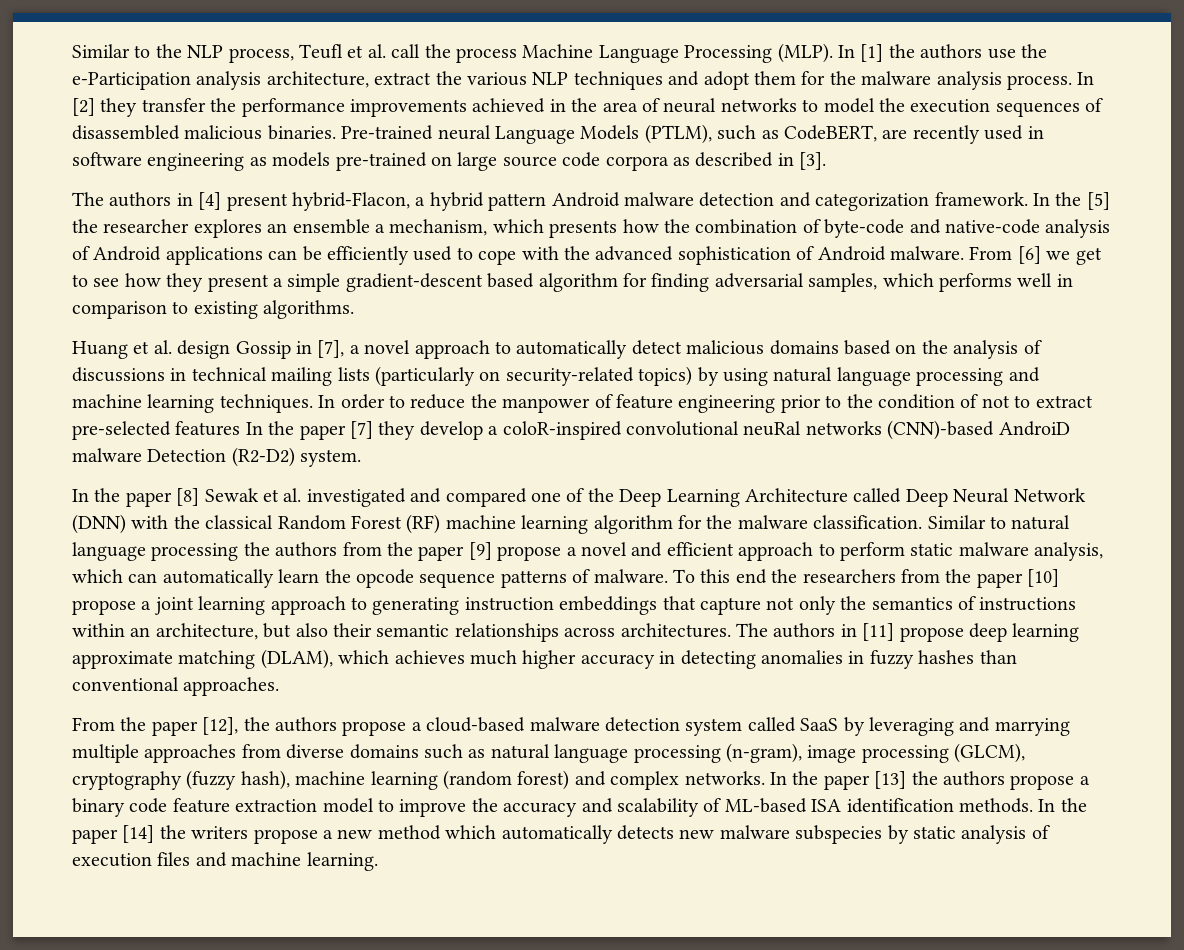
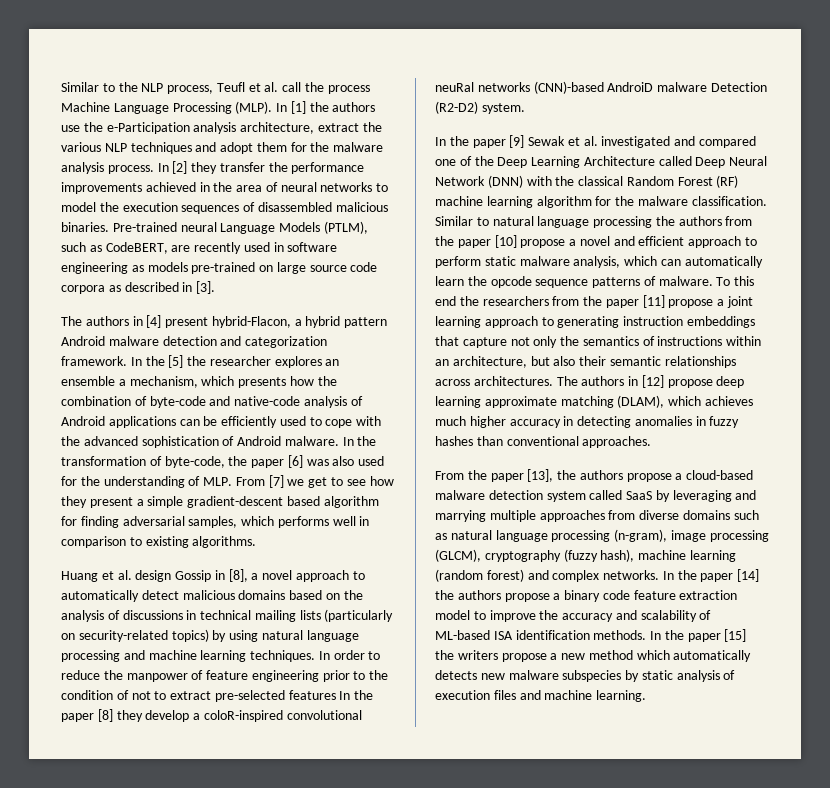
- From [6] we get to see how they present a simple gradient-descent based algorithm for finding adversarial samples, which performs well in comparison to existing algorithms.
+ In the transformation of byte-code, the paper [6] was also used for the understanding of MLP. From [7] we get to see how they present a simple gradient-descent based algorithm for finding adversarial samples, which performs well in comparison to existing algorithms.
- Huang et al. design Gossip in [7], a novel approach to automatically detect malicious domains based on the analysis of discussions in technical mailing lists (particularly on security-related topics) by using natural language processing and machine learning techniques.
+ Huang et al. design Gossip in [8], a novel approach to automatically detect malicious domains based on the analysis of discussions in technical mailing lists (particularly on security-related topics) by using natural language processing and machine learning techniques.
- In order to reduce the manpower of feature engineering prior to the condition of not to extract pre-selected features In the paper [7] they develop a coloR-inspired convolutional neuRal networks (CNN)-based AndroiD malware Detection (R2-D2) system.
+ In order to reduce the manpower of feature engineering prior to the condition of not to extract pre-selected features In the paper [8] they develop a coloR-inspired convolutional neuRal networks (CNN)-based AndroiD malware Detection (R2-D2) system.
- In the paper [8] Sewak et al. investigated and compared one of the Deep Learning Architecture called Deep Neural Network (DNN) with the classical Random Forest (RF) machine learning algorithm for the malware classification.
+ In the paper [9] Sewak et al. investigated and compared one of the Deep Learning Architecture called Deep Neural Network (DNN) with the classical Random Forest (RF) machine learning algorithm for the malware classification.
- Similar to natural language processing the authors from the paper [9] propose a novel and efficient approach to perform static malware analysis, which can automatically learn the opcode sequence patterns of malware.
+ Similar to natural language processing the authors from the paper [10] propose a novel and efficient approach to perform static malware analysis, which can automatically learn the opcode sequence patterns of malware.
- To this end the researchers from the paper [10] propose a joint learning approach to generating instruction embeddings that capture not only the semantics of instructions within an architecture, but also their semantic relationships across architectures.
+ To this end the researchers from the paper [11] propose a joint learning approach to generating instruction embeddings that capture not only the semantics of instructions within an architecture, but also their semantic relationships across architectures.
- The authors in [11] propose deep learning approximate matching (DLAM), which achieves much higher accuracy in detecting anomalies in fuzzy hashes than conventional approaches.
+ The authors in [12] propose deep learning approximate matching (DLAM), which achieves much higher accuracy in detecting anomalies in fuzzy hashes than conventional approaches.
- From the paper [12], the authors propose a cloud-based malware detection system called SaaS by leveraging and marrying multiple approaches from diverse domains such as natural language processing (n-gram), image processing (GLCM), cryptography (fuzzy hash), machine learning (random forest) and complex networks.
+ From the paper [13], the authors propose a cloud-based malware detection system called SaaS by leveraging and marrying multiple approaches from diverse domains such as natural language processing (n-gram), image processing (GLCM), cryptography (fuzzy hash), machine learning (random forest) and complex networks.
- In the paper [13] the authors propose a binary code feature extraction model to improve the accuracy and scalability of ML-based ISA identification methods.
+ In the paper [14] the authors propose a binary code feature extraction model to improve the accuracy and scalability of ML-based ISA identification methods.
- In the paper [14] the writers propose a new method which automatically detects new malware subspecies by static analysis of execution files and machine learning.
+ In the paper [15] the writers propose a new method which automatically detects new malware subspecies by static analysis of execution files and machine learning.

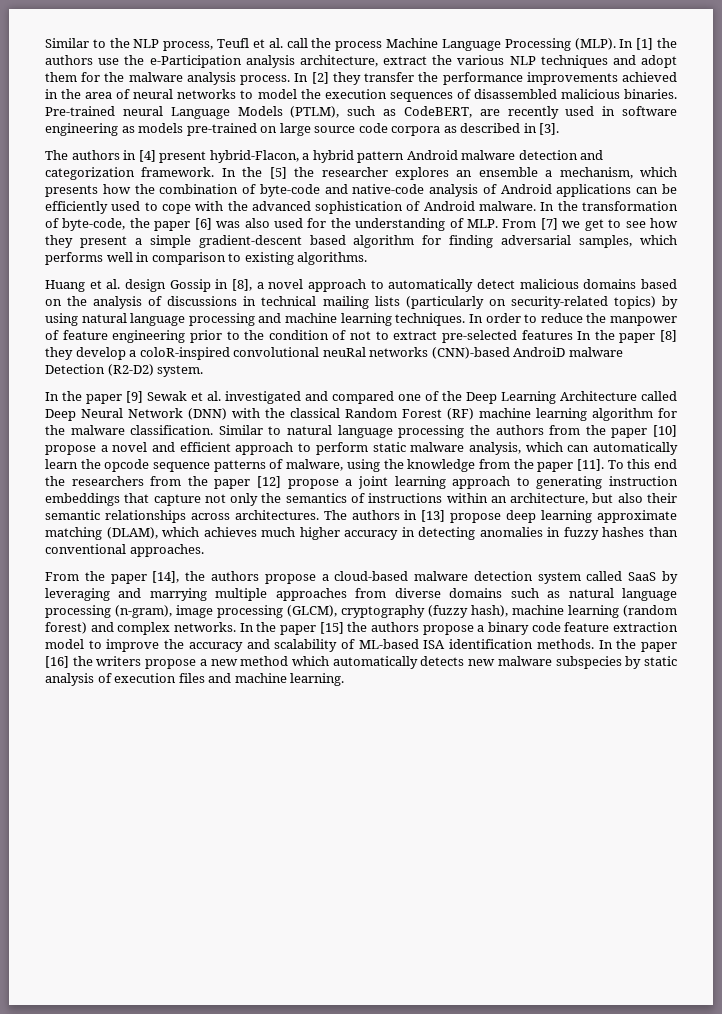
- Similar to natural language processing the authors from the paper [10] propose a novel and efficient approach to perform static malware analysis, which can automatically learn the opcode sequence patterns of malware.
+ Similar to natural language processing the authors from the paper [10] propose a novel and efficient approach to perform static malware analysis, which can automatically learn the opcode sequence patterns of malware, using the knowledge from the paper [11].
- To this end the researchers from the paper [11] propose a joint learning approach to generating instruction embeddings that capture not only the semantics of instructions within an architecture, but also their semantic relationships across architectures.
+ To this end the researchers from the paper [12] propose a joint learning approach to generating instruction embeddings that capture not only the semantics of instructions within an architecture, but also their semantic relationships across architectures.
- The authors in [12] propose deep learning approximate matching (DLAM), which achieves much higher accuracy in detecting anomalies in fuzzy hashes than conventional approaches.
+ The authors in [13] propose deep learning approximate matching (DLAM), which achieves much higher accuracy in detecting anomalies in fuzzy hashes than conventional approaches.
- From the paper [13], the authors propose a cloud-based malware detection system called SaaS by leveraging and marrying multiple approaches from diverse domains such as natural language processing (n-gram), image processing (GLCM), cryptography (fuzzy hash), machine learning (random forest) and complex networks.
+ From the paper [14], the authors propose a cloud-based malware detection system called SaaS by leveraging and marrying multiple approaches from diverse domains such as natural language processing (n-gram), image processing (GLCM), cryptography (fuzzy hash), machine learning (random forest) and complex networks.
- In the paper [14] the authors propose a binary code feature extraction model to improve the accuracy and scalability of ML-based ISA identification methods.
+ In the paper [15] the authors propose a binary code feature extraction model to improve the accuracy and scalability of ML-based ISA identification methods.
- In the paper [15] the writers propose a new method which automatically detects new malware subspecies by static analysis of execution files and machine learning.
+ In the paper [16] the writers propose a new method which automatically detects new malware subspecies by static analysis of execution files and machine learning.

